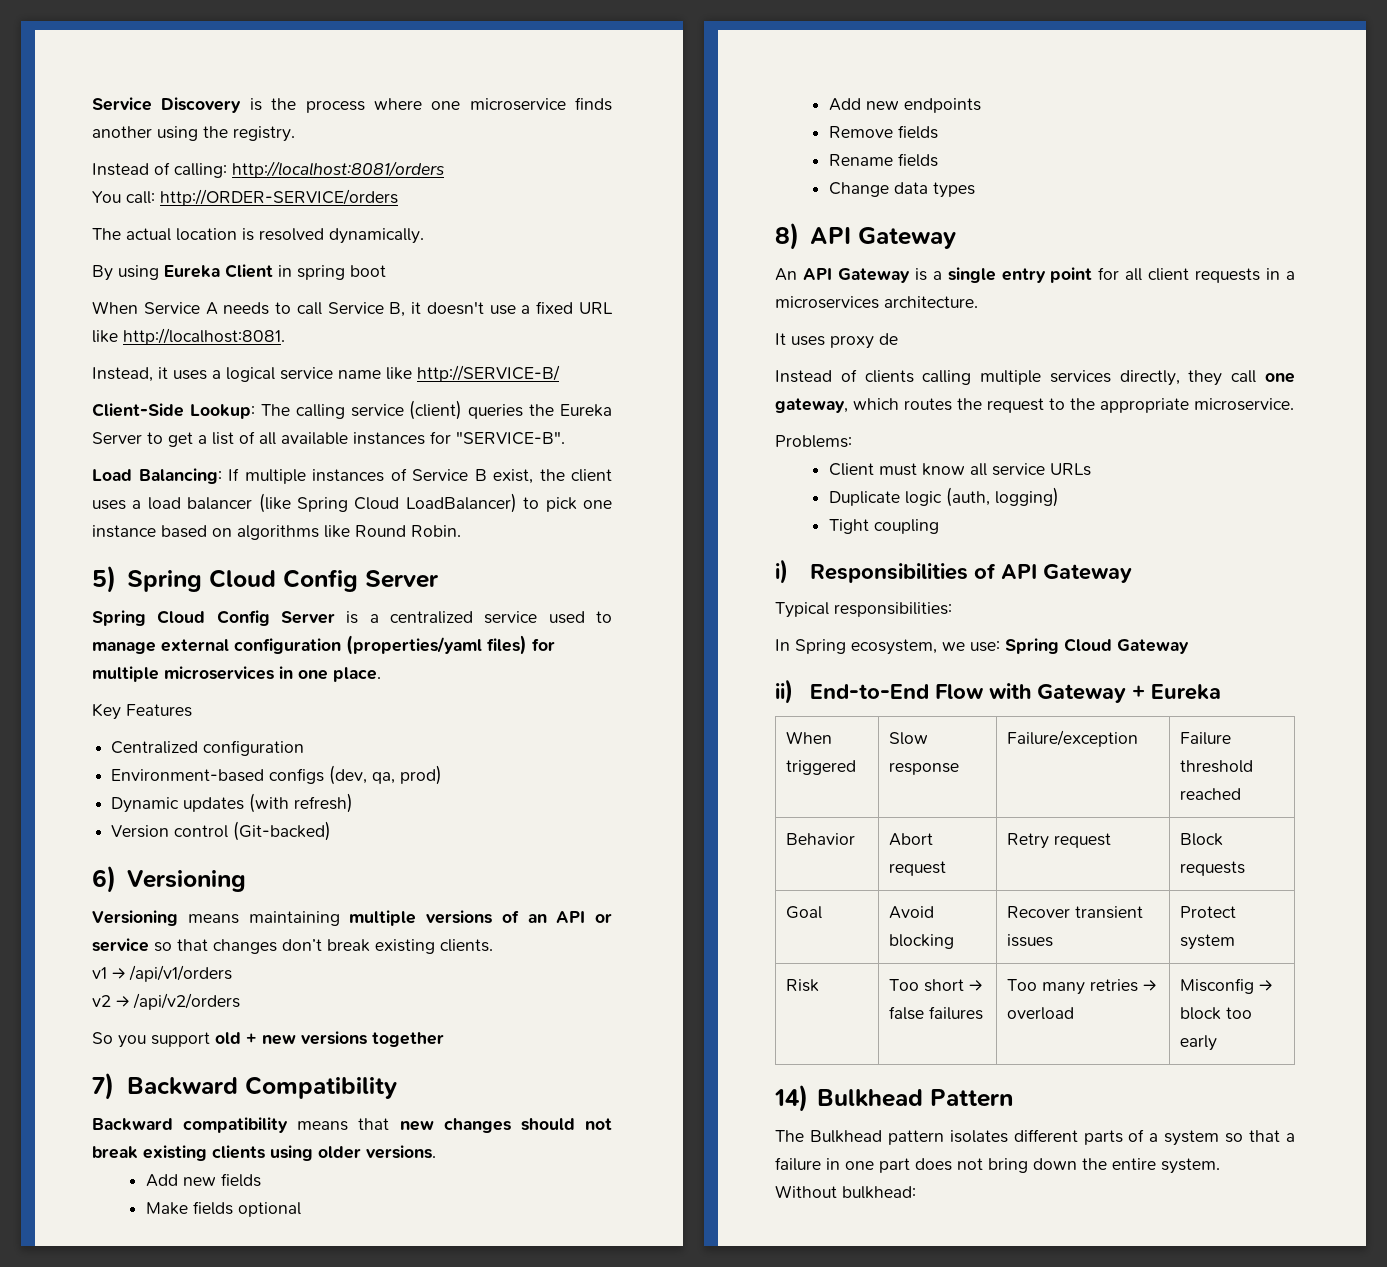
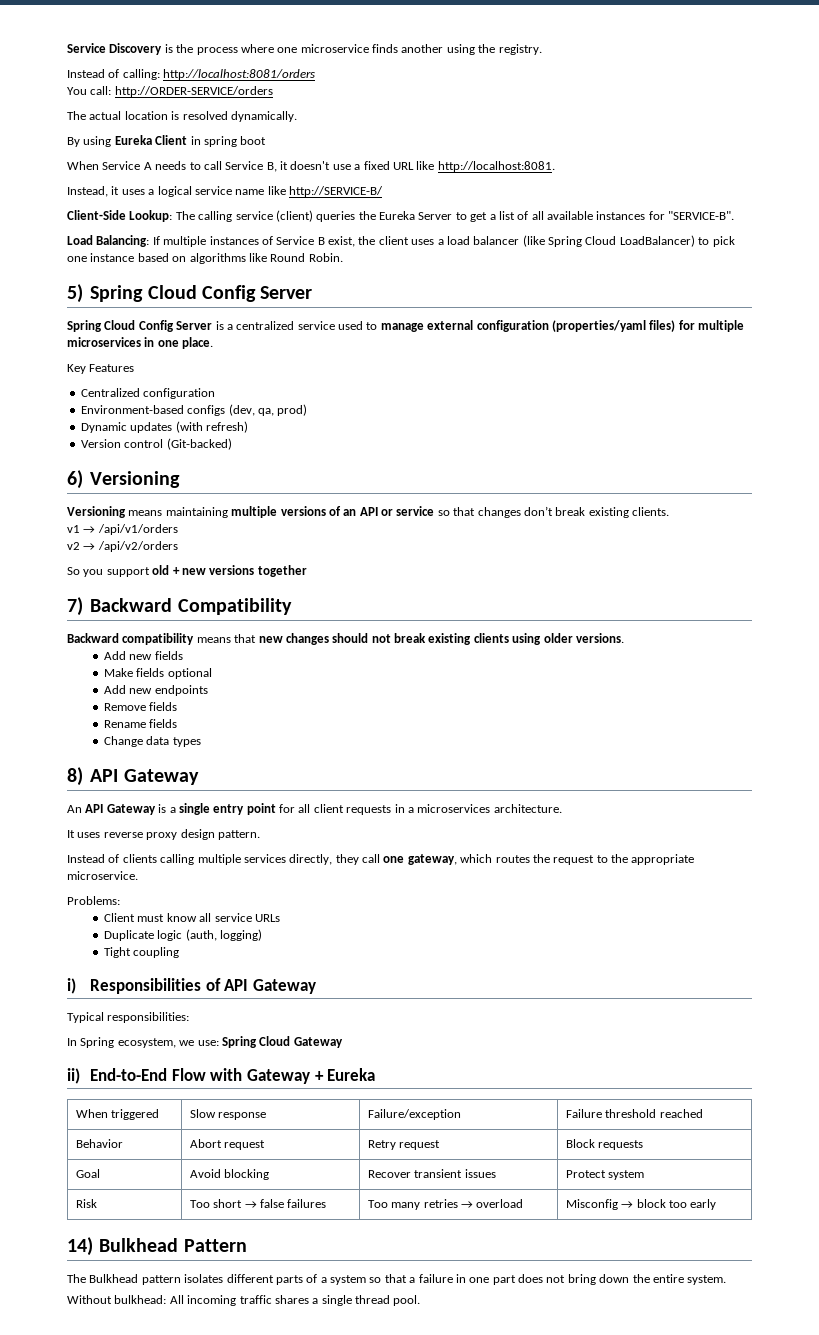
- It uses proxy de
+ It uses reverse proxy design pattern.
- Without bulkhead:
+ Without bulkhead: All incoming traffic shares a single thread pool.

